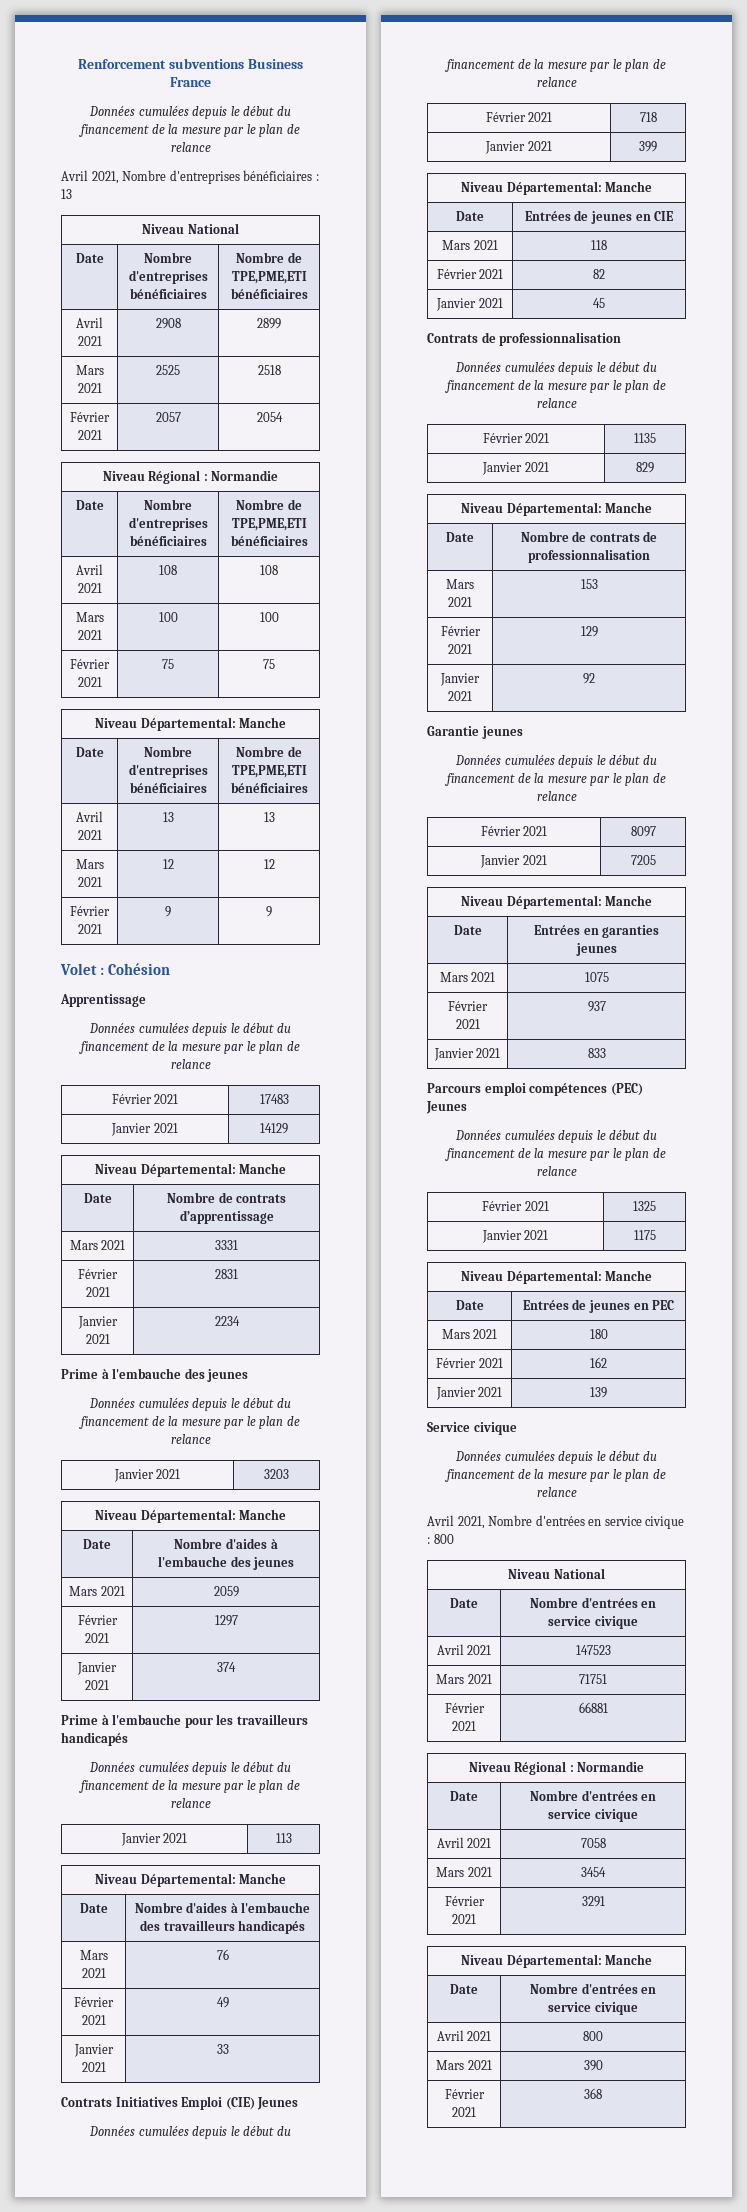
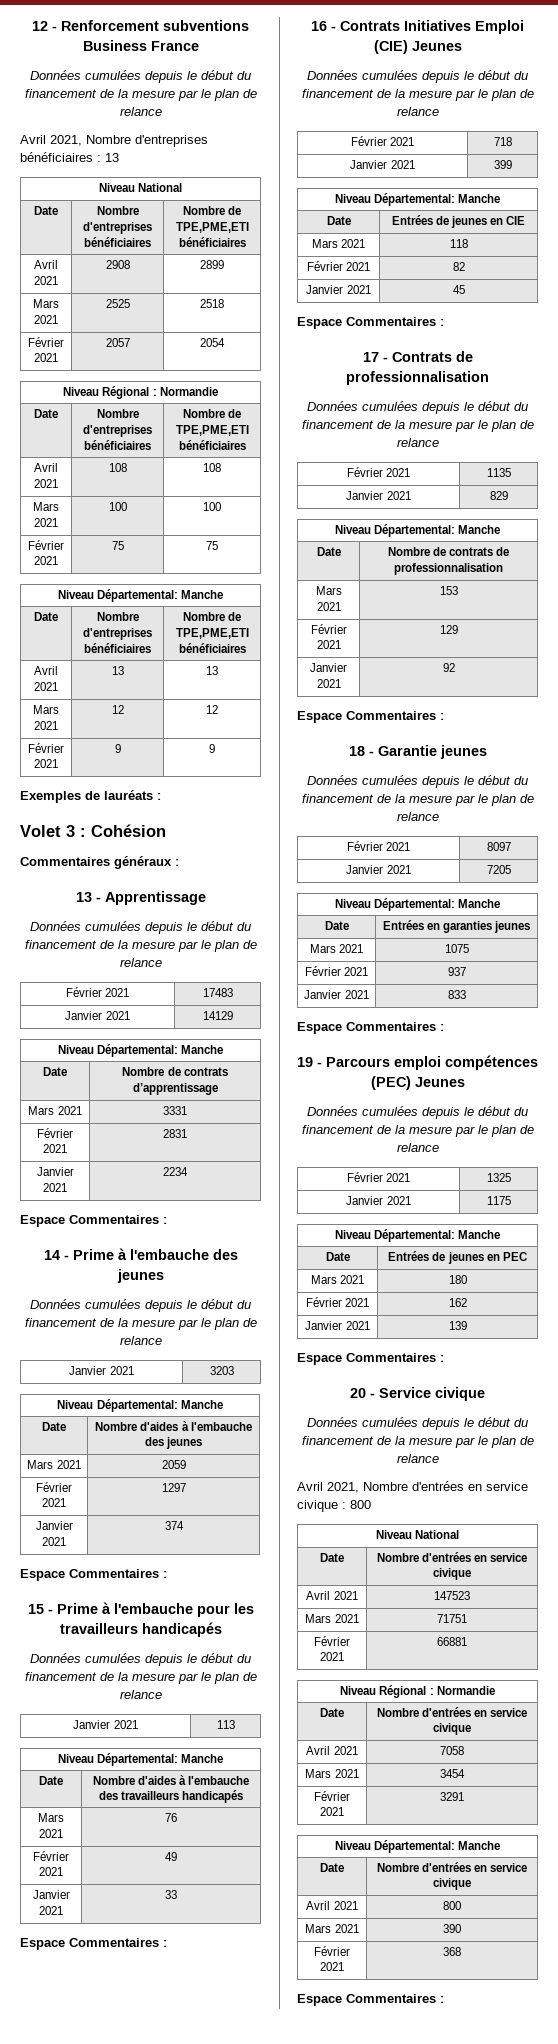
- Renforcement subventions Business France
+ 12 - Renforcement subventions Business France
+ Exemples de lauréats :
- Volet : Cohésion
+ Volet 3 : Cohésion
- Apprentissage
+ Commentaires généraux :
+ 13 - Apprentissage
  Janvier 2021 | 2234
- Prime à l'embauche des jeunes
+ Espace Commentaires :
+ 14 - Prime à l'embauche des jeunes
  Janvier 2021 | 374
- Prime à l'embauche pour les travailleurs handicapés
+ Espace Commentaires :
+ 15 - Prime à l'embauche pour les travailleurs handicapés
  Janvier 2021 | 33
- Contrats Initiatives Emploi (CIE) Jeunes
+ Espace Commentaires :
+ 16 - Contrats Initiatives Emploi (CIE) Jeunes
  Janvier 2021 | 45
- Contrats de professionnalisation
+ Espace Commentaires :
+ 17 - Contrats de professionnalisation
  Janvier 2021 | 92
- Garantie jeunes
+ Espace Commentaires :
+ 18 - Garantie jeunes
  Janvier 2021 | 833
- Parcours emploi compétences (PEC) Jeunes
+ Espace Commentaires :
+ 19 - Parcours emploi compétences (PEC) Jeunes
  Janvier 2021 | 139
- Service civique
+ Espace Commentaires :
+ 20 - Service civique
  Février 2021 | 368
+ Espace Commentaires :

